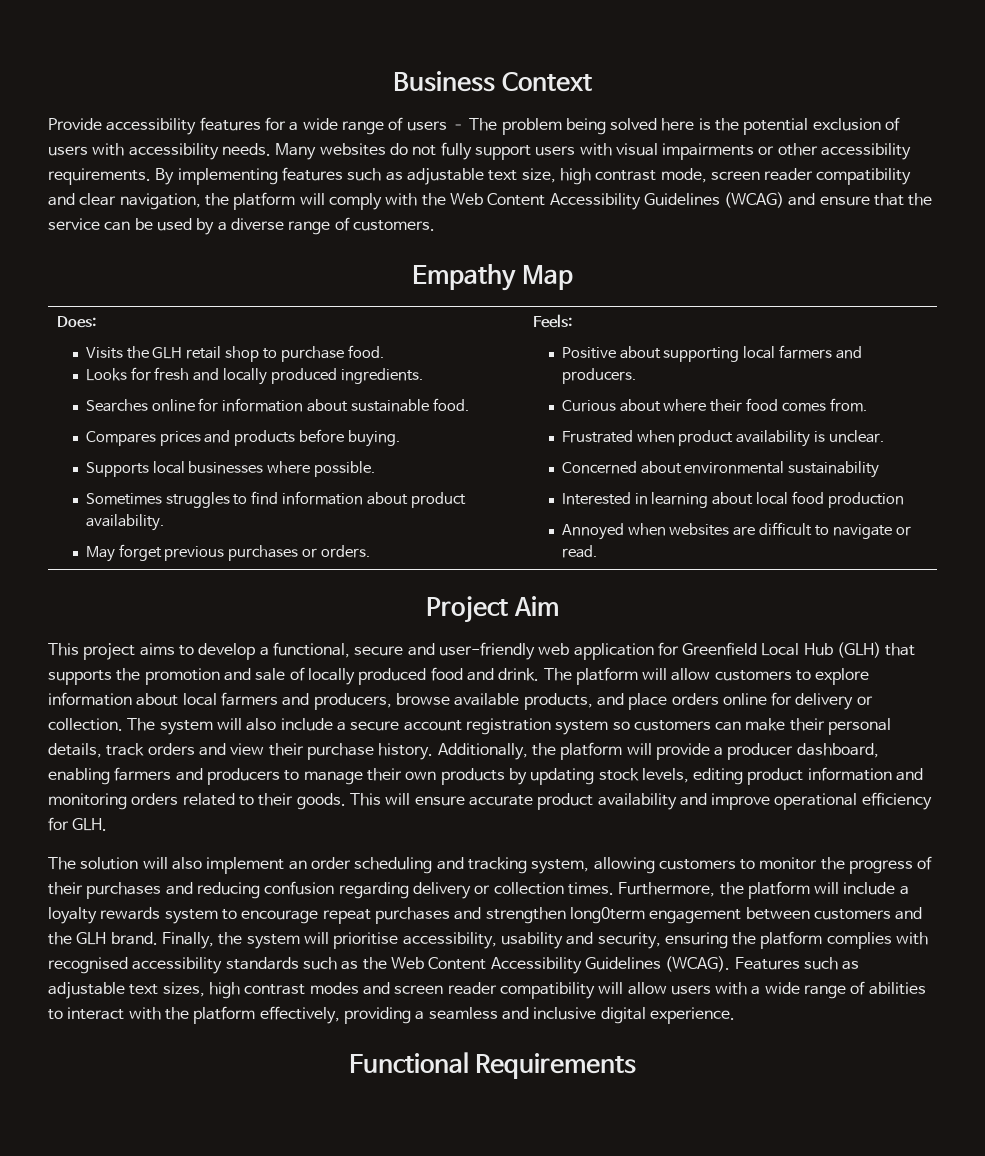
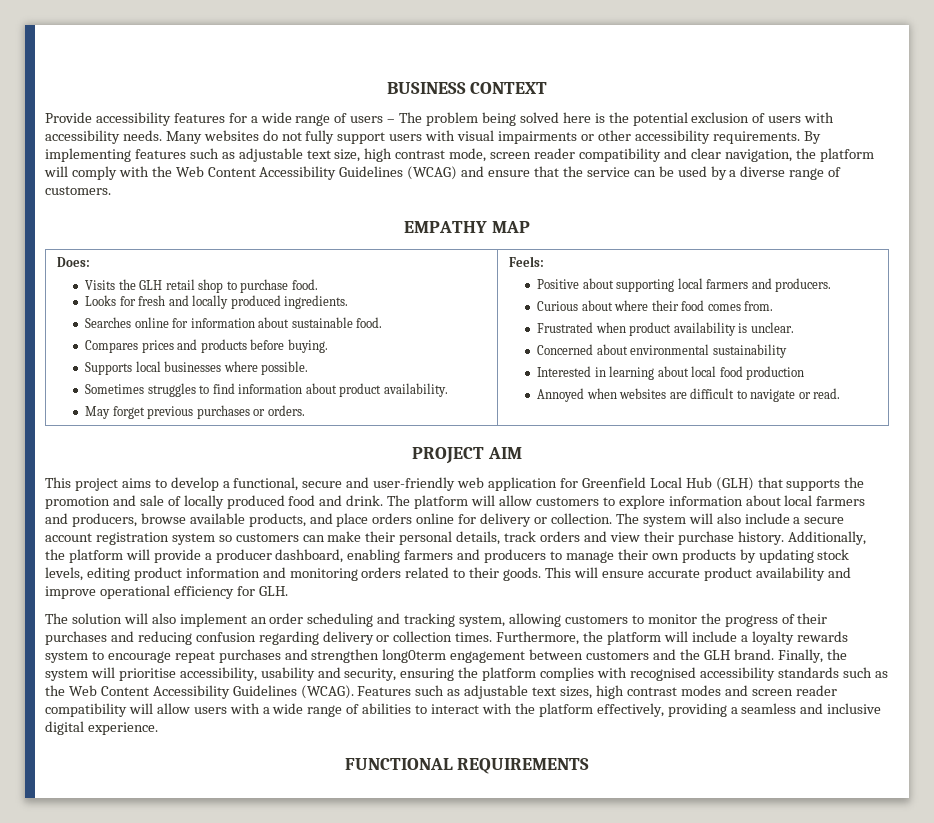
- Business Context
+ BUSINESS CONTEXT
- Empathy Map
+ EMPATHY MAP
- Project Aim
+ PROJECT AIM
- Functional Requirements
+ FUNCTIONAL REQUIREMENTS

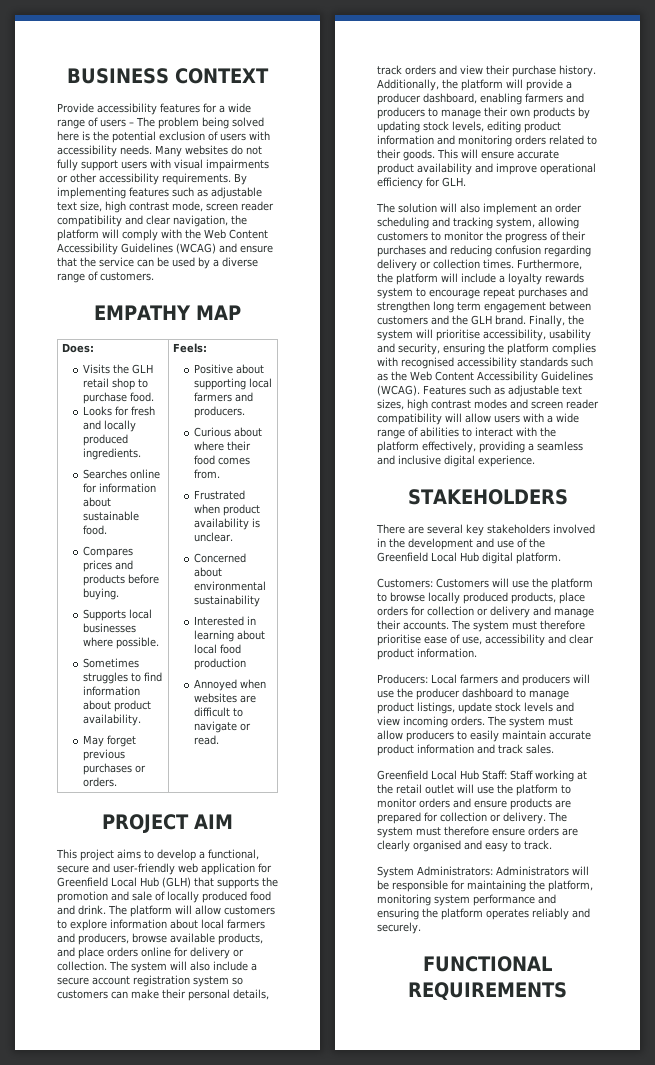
- Furthermore, the platform will include a loyalty rewards system to encourage repeat purchases and strengthen long0term engagement between customers and the GLH brand.
+ Furthermore, the platform will include a loyalty rewards system to encourage repeat purchases and strengthen long term engagement between customers and the GLH brand.
+ STAKEHOLDERS
+ There are several key stakeholders involved in the development and use of the Greenfield Local Hub digital platform.
+ Customers: Customers will use the platform to browse locally produced products, place orders for collection or delivery and manage their accounts. The system must therefore prioritise ease of use, accessibility and clear product information.
+ Producers: Local farmers and producers will use the producer dashboard to manage product listings, update stock levels and view incoming orders. The system must allow producers to easily maintain accurate product information and track sales.
+ Greenfield Local Hub Staff: Staff working at the retail outlet will use the platform to monitor orders and ensure products are prepared for collection or delivery. The system must therefore ensure orders are clearly organised and easy to track.
+ System Administrators: Administrators will be responsible for maintaining the platform, monitoring system performance and ensuring the platform operates reliably and securely.

